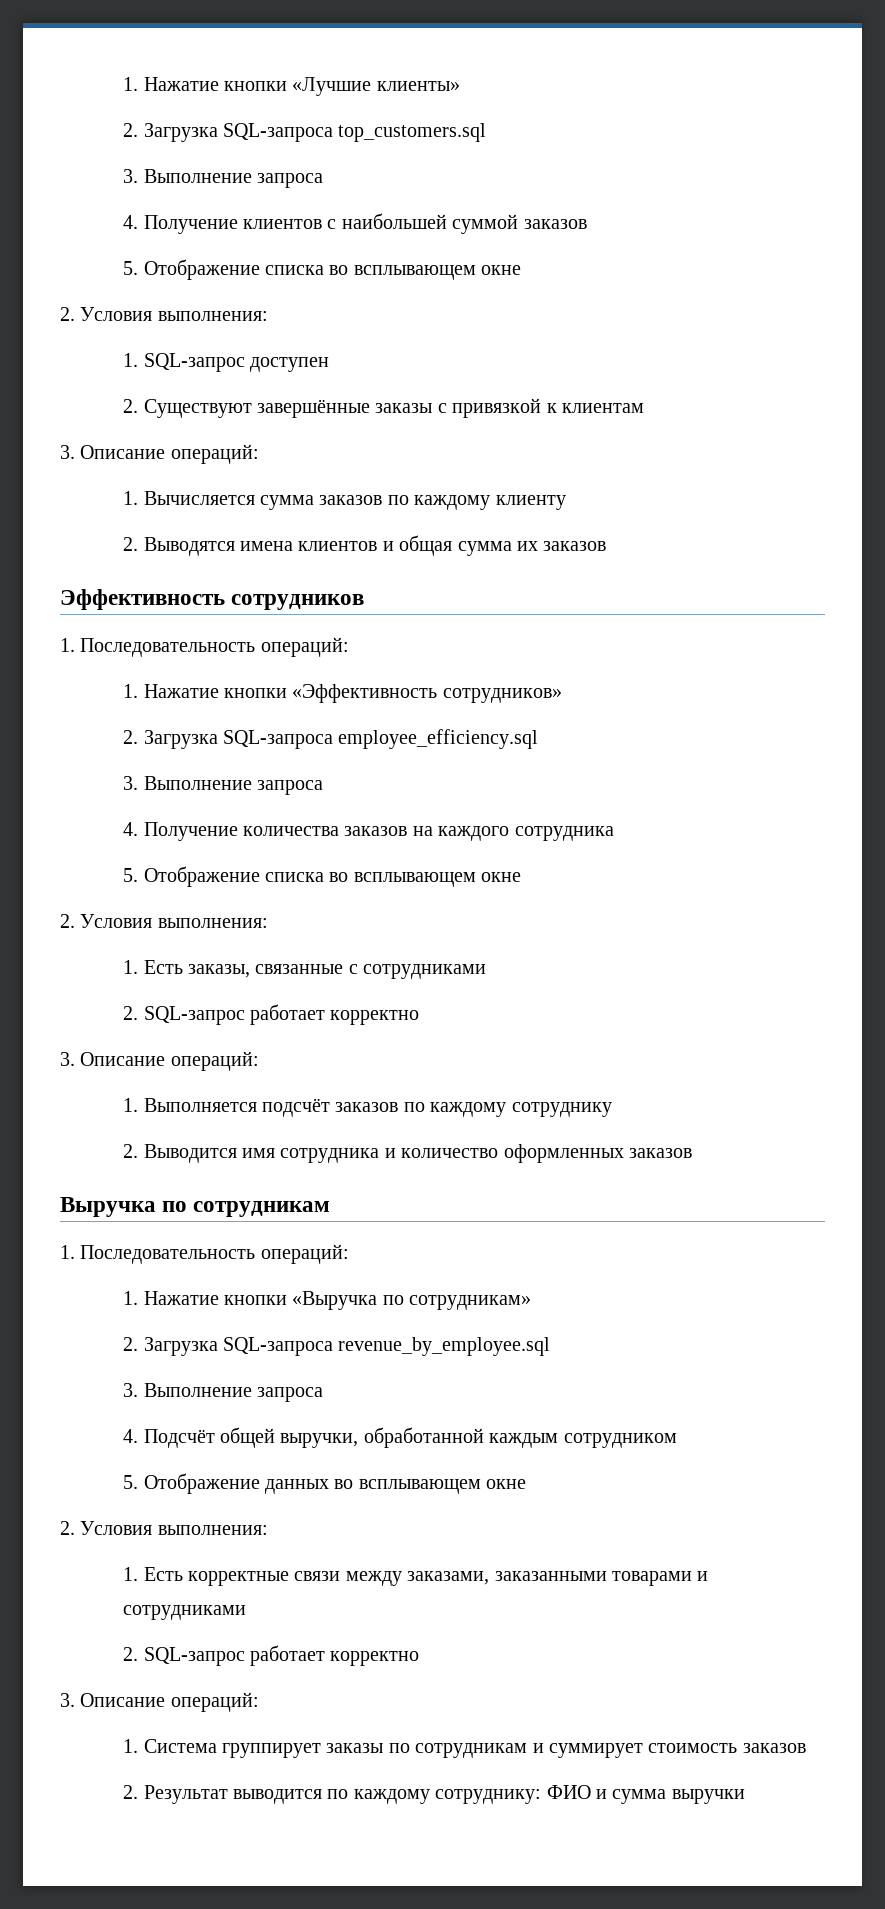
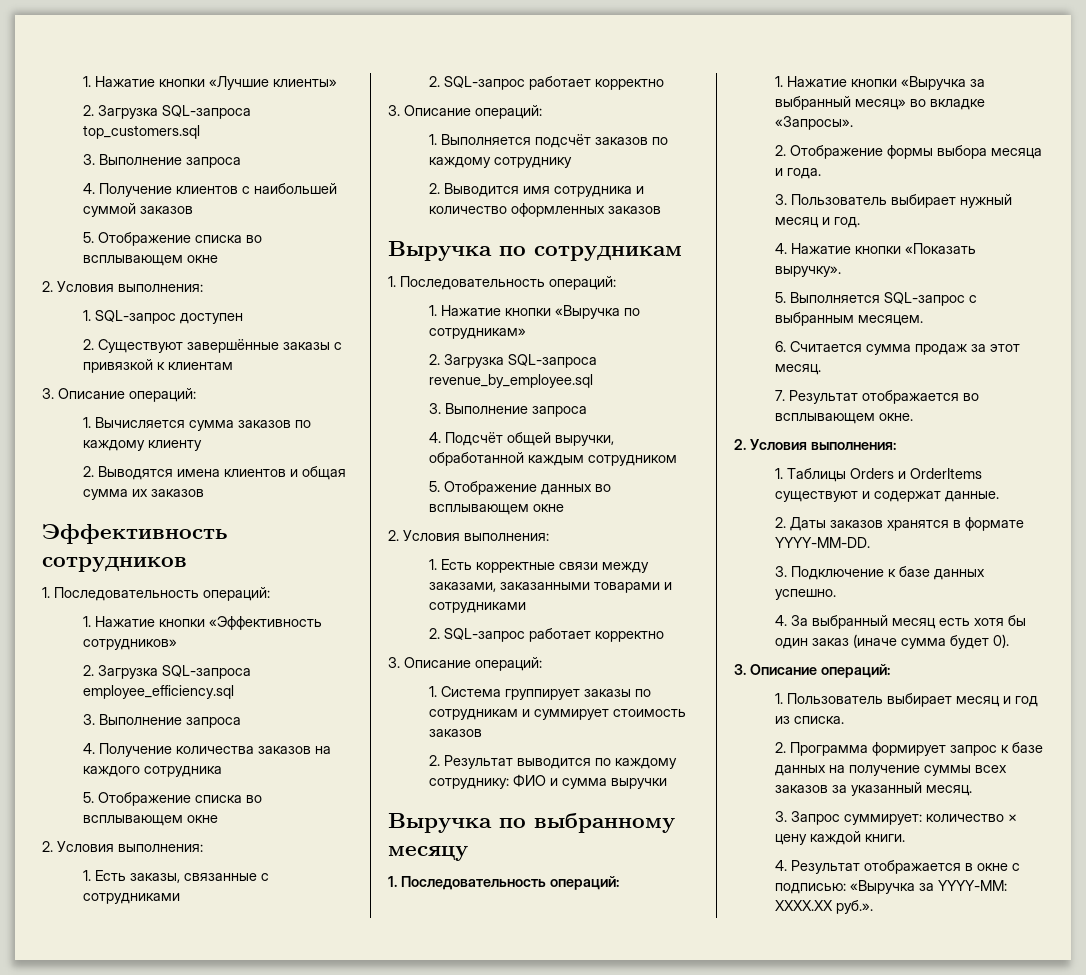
+ Выручка по выбранному месяцу
+ 1. Последовательность операций:
+ 1. Нажатие кнопки «Выручка за выбранный месяц» во вкладке «Запросы».
+ 2. Отображение формы выбора месяца и года.
+ 3. Пользователь выбирает нужный месяц и год.
+ 4. Нажатие кнопки «Показать выручку».
+ 5. Выполняется SQL-запрос с выбранным месяцем.
+ 6. Считается сумма продаж за этот месяц.
+ 7. Результат отображается во всплывающем окне.
+ 2. Условия выполнения:
+ 1. Таблицы Orders и OrderItems существуют и содержат данные.
+ 2. Даты заказов хранятся в формате YYYY-MM-DD.
+ 3. Подключение к базе данных успешно.
+ 4. За выбранный месяц есть хотя бы один заказ (иначе сумма будет 0).
+ 3. Описание операций:
+ 1. Пользователь выбирает месяц и год из списка.
+ 2. Программа формирует запрос к базе данных на получение суммы всех заказов за указанный месяц.
+ 3. Запрос суммирует: количество × цену каждой книги.
+ 4. Результат отображается в окне с подписью: «Выручка за YYYY-MM: XXXX.XX руб.».

